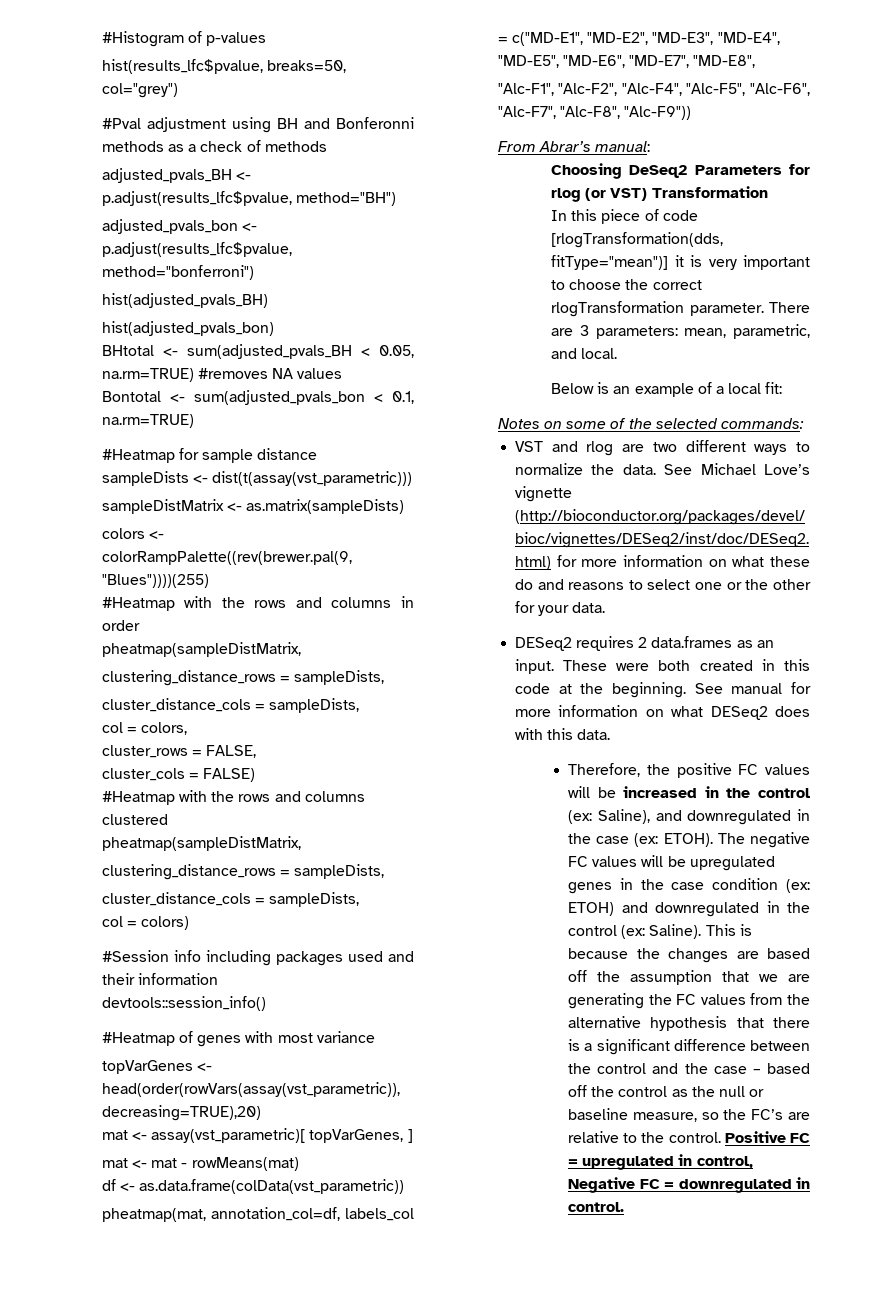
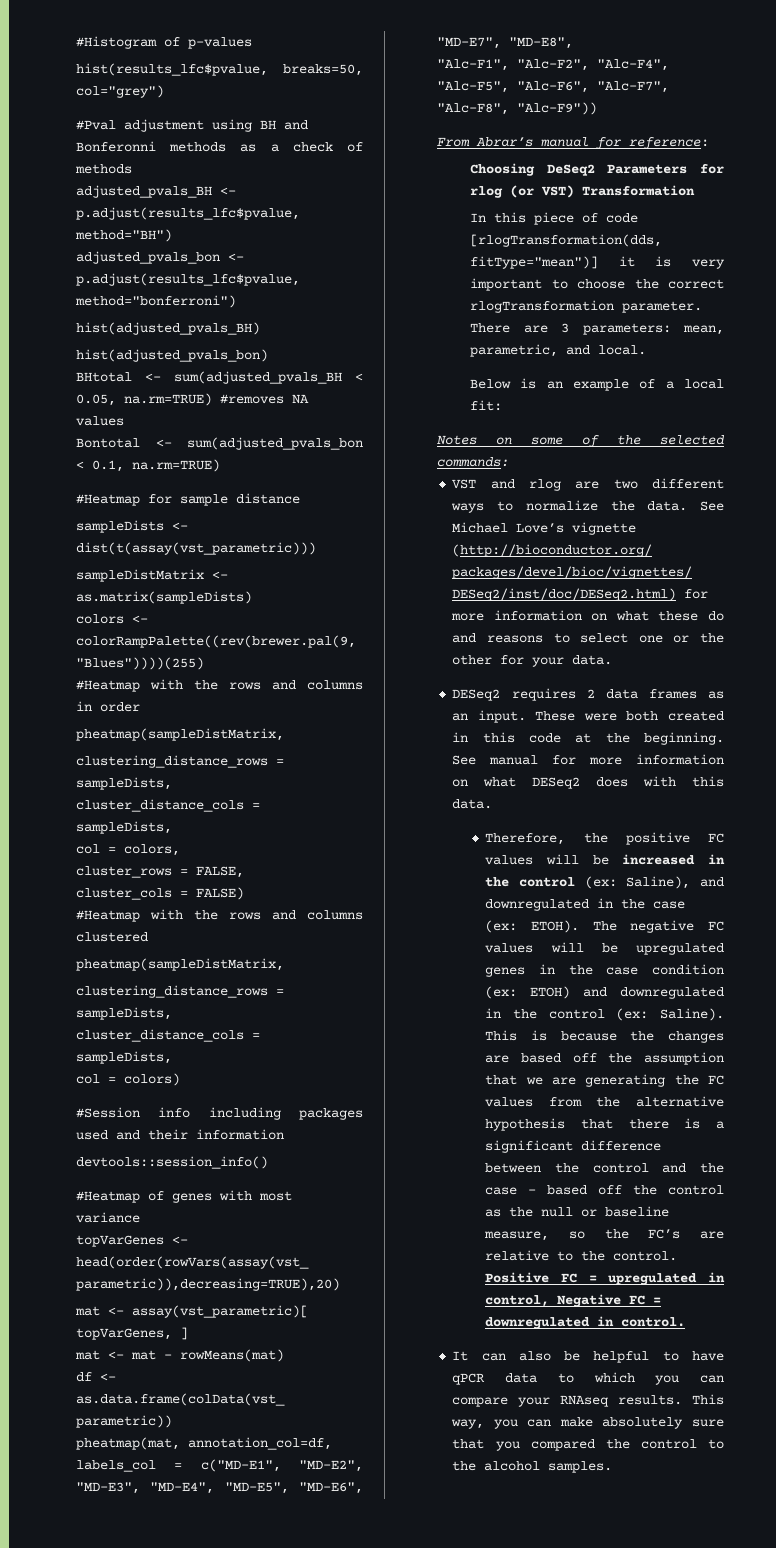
- From Abrar’s manual:
+ From Abrar’s manual for reference:
- DESeq2 requires 2 data.frames as an input.
+ DESeq2 requires 2 data frames as an input.
+ It can also be helpful to have qPCR data to which you can compare your RNAseq results. This way, you can make absolutely sure that you compared the control to the alcohol samples.

